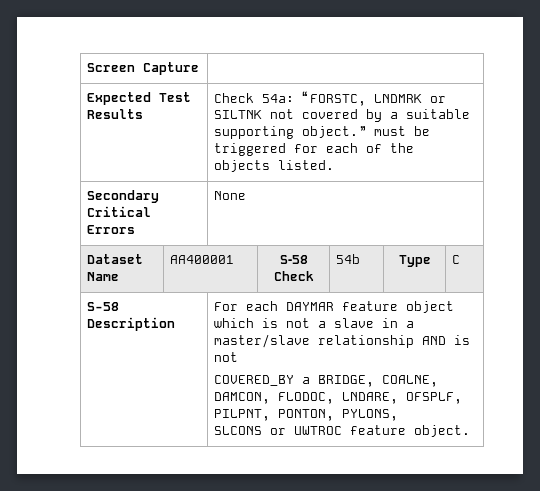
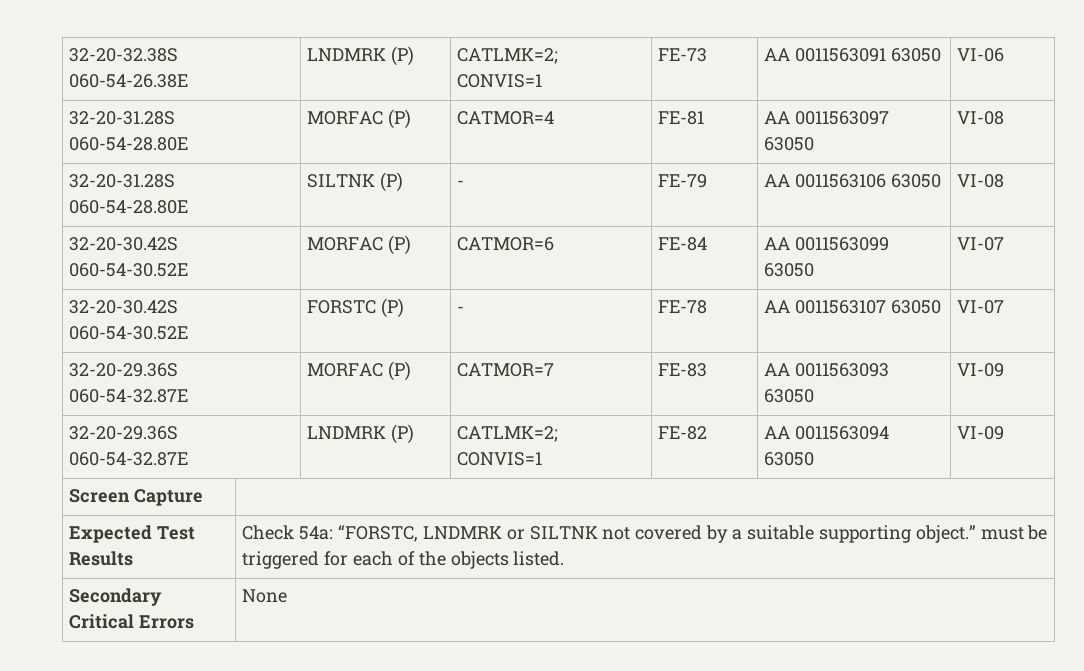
+ 32-20-32.38S 060-54-26.38E | LNDMRK (P) | CATLMK=2; CONVIS=1 | FE-73 | AA 0011563091 63050 | VI-06
+ 32-20-31.28S 060-54-28.80E | MORFAC (P) | CATMOR=4 | FE-81 | AA 0011563097 63050 | VI-08
+ 32-20-31.28S 060-54-28.80E | SILTNK (P) | - | FE-79 | AA 0011563106 63050 | VI-08
+ 32-20-30.42S 060-54-30.52E | MORFAC (P) | CATMOR=6 | FE-84 | AA 0011563099 63050 | VI-07
+ 32-20-30.42S 060-54-30.52E | FORSTC (P) | - | FE-78 | AA 0011563107 63050 | VI-07
+ 32-20-29.36S 060-54-32.87E | MORFAC (P) | CATMOR=7 | FE-83 | AA 0011563093 63050 | VI-09
+ 32-20-29.36S 060-54-32.87E | LNDMRK (P) | CATLMK=2; CONVIS=1 | FE-82 | AA 0011563094 63050 | VI-09
- Dataset Name | AA400001 | S‐58 Check | 54b | Type | C
- S-58 Description | For each DAYMAR feature object which is not a slave in a master/slave relationship AND is not
- COVERED_BY a BRIDGE, COALNE, DAMCON, FLODOC, LNDARE, OFSPLF, PILPNT, PONTON, PYLONS,
- SLCONS or UWTROC feature object.

